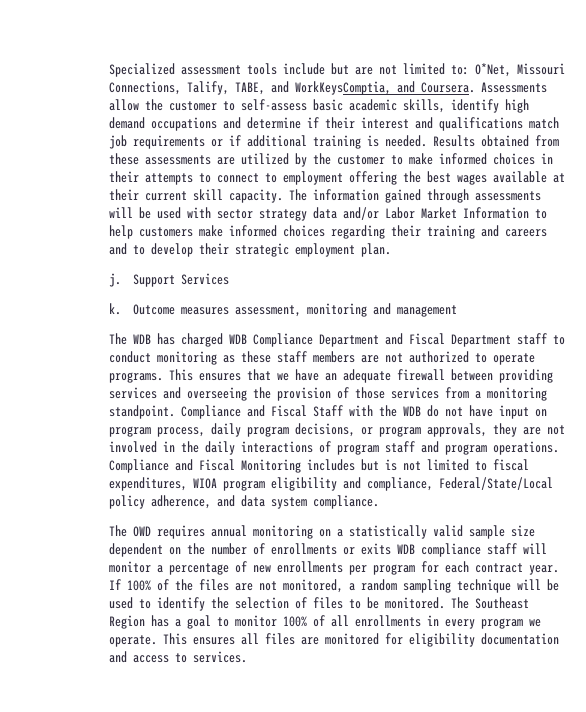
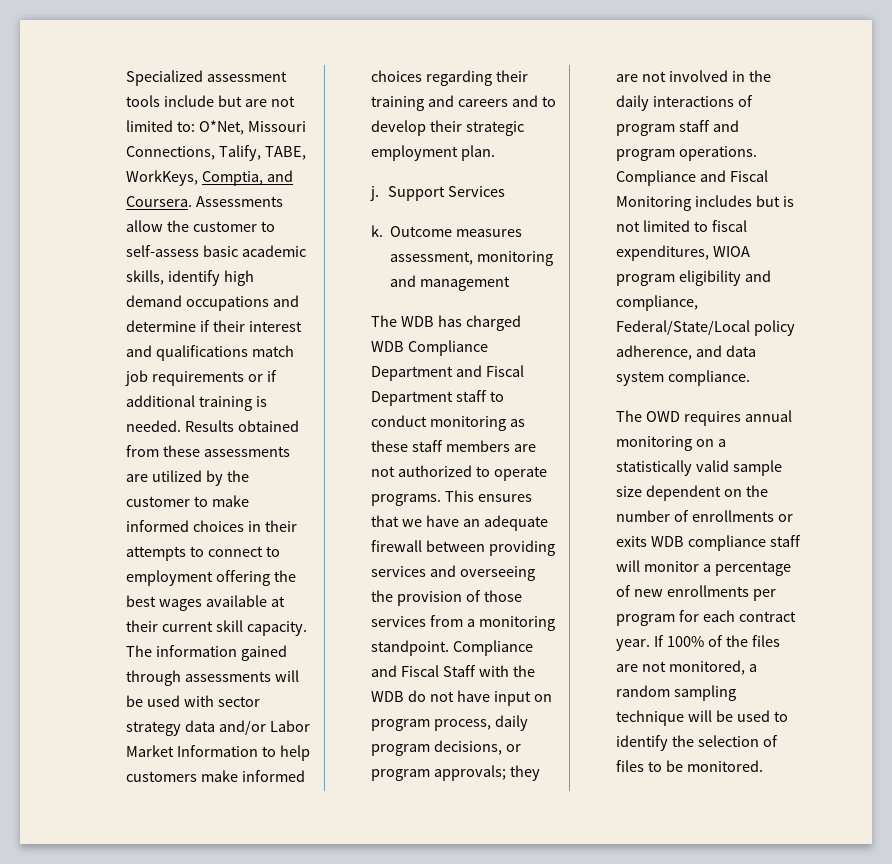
- Specialized assessment tools include but are not limited to: O*Net, Missouri Connections, Talify, TABE, and WorkKeysComptia, and Coursera.
+ Specialized assessment tools include but are not limited to: O*Net, Missouri Connections, Talify, TABE, WorkKeys, Comptia, and Coursera.
- Compliance and Fiscal Staff with the WDB do not have input on program process, daily program decisions, or program approvals, they are not involved in the daily interactions of program staff and program operations.
+ Compliance and Fiscal Staff with the WDB do not have input on program process, daily program decisions, or program approvals; they are not involved in the daily interactions of program staff and program operations.
- The Southeast Region has a goal to monitor 100% of all enrollments in every program we operate. This ensures all files are monitored for eligibility documentation and access to services.

